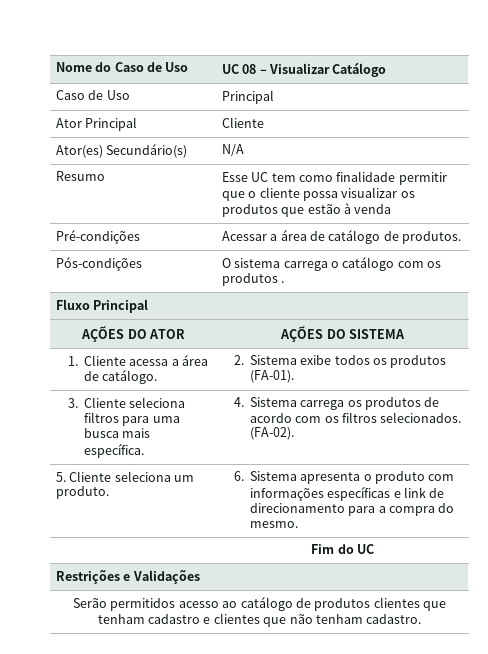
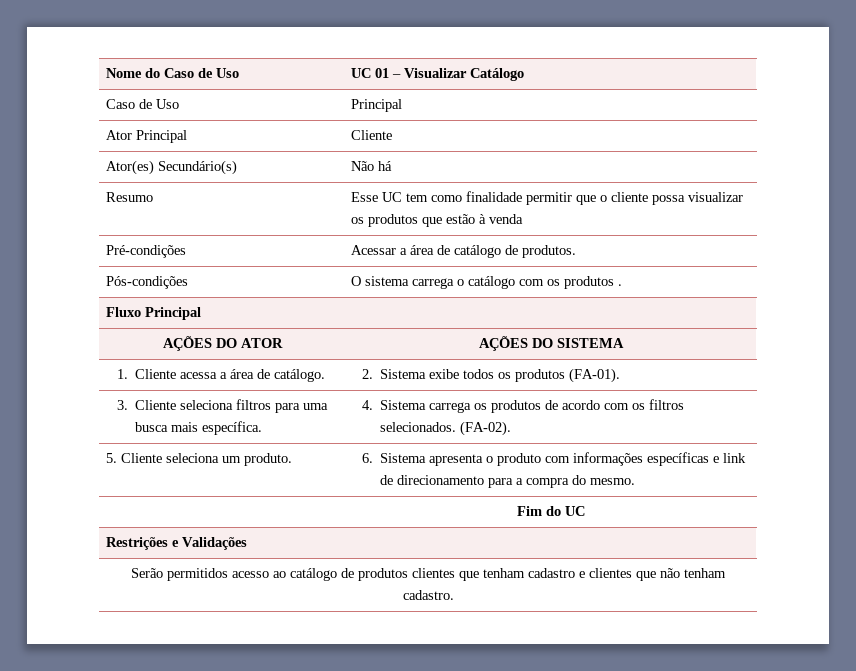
- Nome do Caso de Uso | UC 08 – Visualizar Catálogo
+ Nome do Caso de Uso | UC 01 – Visualizar Catálogo
- Ator(es) Secundário(s) | N/A
+ Ator(es) Secundário(s) | Não há

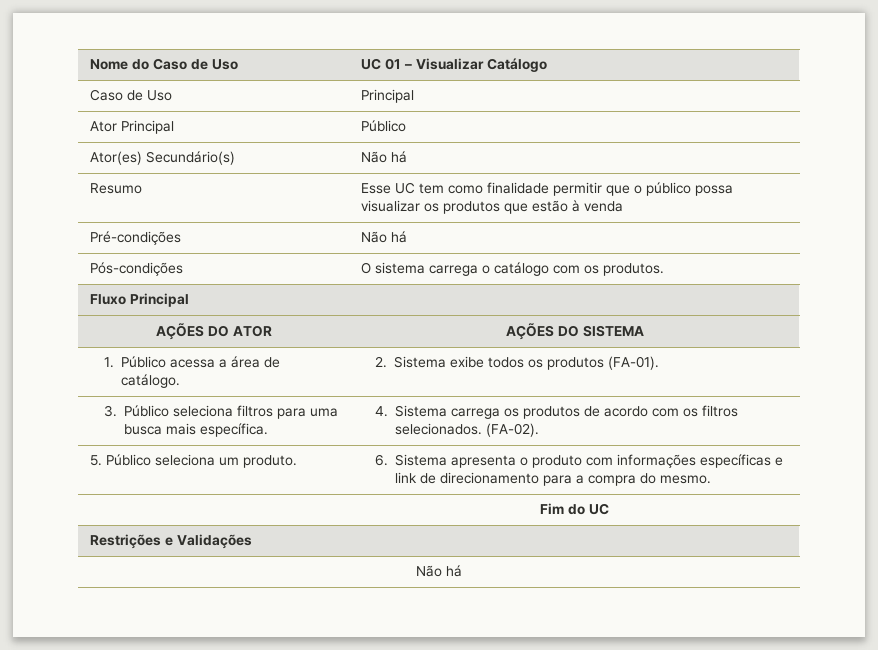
- Ator Principal | Cliente
+ Ator Principal | Público
- Resumo | Esse UC tem como finalidade permitir que o cliente possa visualizar os produtos que estão à venda
+ Resumo | Esse UC tem como finalidade permitir que o público possa visualizar os produtos que estão à venda
- Pré-condições | Acessar a área de catálogo de produtos.
+ Pré-condições | Não há
- Pós-condições | O sistema carrega o catálogo com os produtos .
+ Pós-condições | O sistema carrega o catálogo com os produtos.
- 1. Cliente acessa a área de catálogo. | 2. Sistema exibe todos os produtos (FA-01).
+ 1. Público acessa a área de catálogo. | 2. Sistema exibe todos os produtos (FA-01).
- 3. Cliente seleciona filtros para uma busca mais específica. | 4. Sistema carrega os produtos de acordo com os filtros selecionados. (FA-02).
+ 3. Público seleciona filtros para uma busca mais específica. | 4. Sistema carrega os produtos de acordo com os filtros selecionados. (FA-02).
- 5. Cliente seleciona um produto. | 6. Sistema apresenta o produto com informações específicas e link de direcionamento para a compra do mesmo.
+ 5. Público seleciona um produto. | 6. Sistema apresenta o produto com informações específicas e link de direcionamento para a compra do mesmo.
  Restrições e Validações
- Serão permitidos acesso ao catálogo de produtos clientes que tenham cadastro e clientes que não tenham cadastro.
+ Não há

